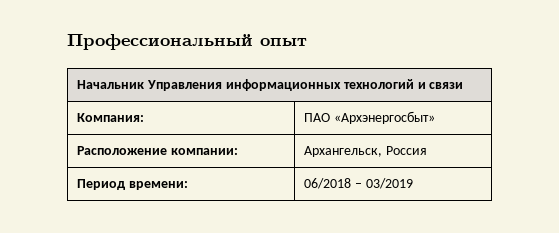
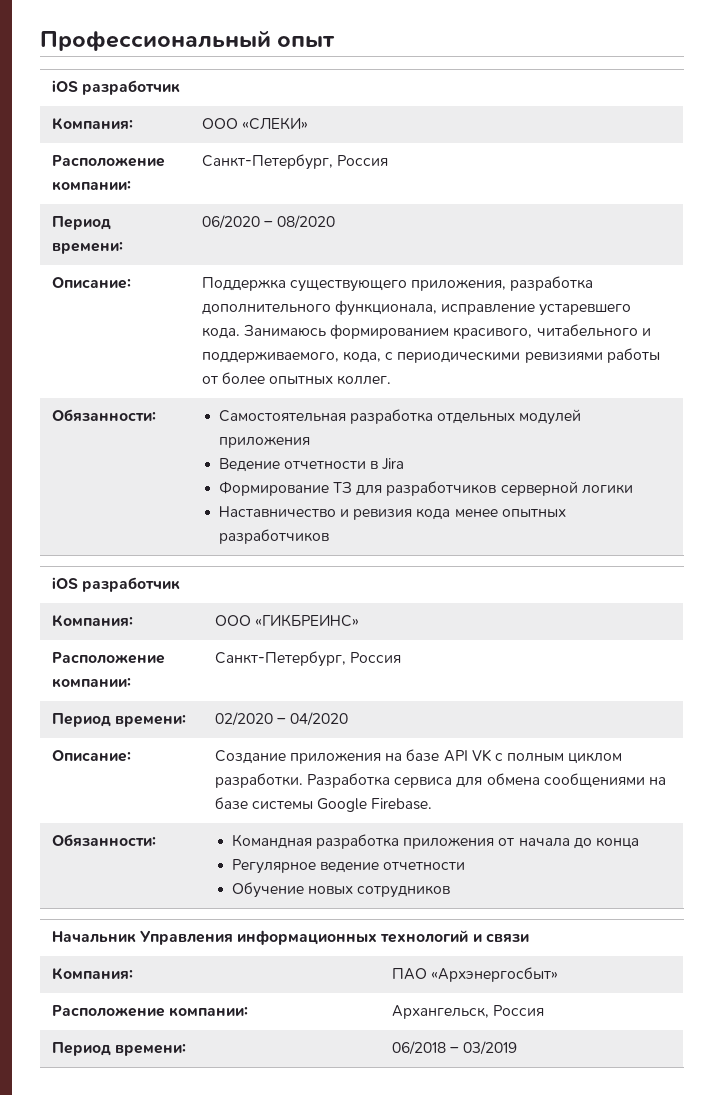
  Профессиональный опыт
+ iOS разработчик
+ Компания: | ООО «СЛЕКИ»
+ Расположение компании: | Санкт-Петербург, Россия
+ Период времени: | 06/2020 – 08/2020
+ Описание: | Поддержка существующего приложения, разработка дополнительного функционала, исправление устаревшего кода. Занимаюсь формированием красивого, читабельного и поддерживаемого, кода, с периодическими ревизиями работы от более опытных коллег.
+ Обязанности: | Самостоятельная разработка отдельных модулей приложения
+ Ведение отчетности в Jira
+ Формирование ТЗ для разработчиков серверной логики
+ Наставничество и ревизия кода менее опытных разработчиков
+ iOS разработчик
+ Компания: | ООО «ГИКБРЕИНС»
+ Расположение компании: | Санкт-Петербург, Россия
+ Период времени: | 02/2020 – 04/2020
+ Описание: | Создание приложения на базе API VK с полным циклом разработки. Разработка сервиса для обмена сообщениями на базе системы Google Firebase.
+ Обязанности: | Командная разработка приложения от начала до конца
+ Регулярное ведение отчетности
+ Обучение новых сотрудников

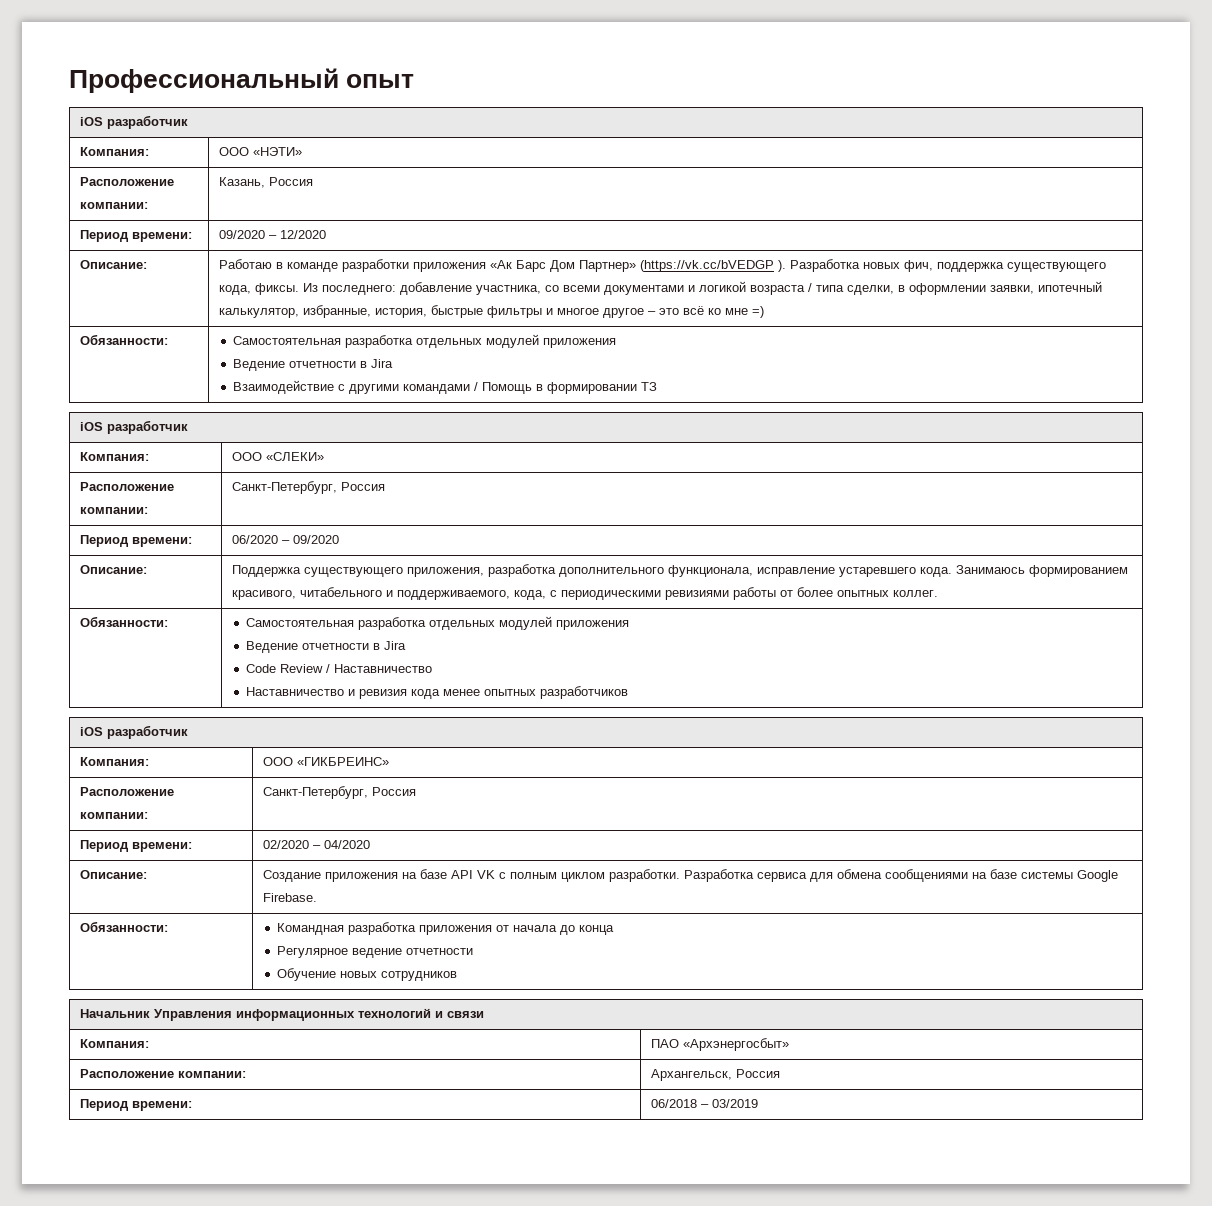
+ Компания: | ООО «НЭТИ»
+ Расположение компании: | Казань, Россия
+ Период времени: | 09/2020 – 12/2020
+ Описание: | Работаю в команде разработки приложения «Ак Барс Дом Партнер» (https://vk.cc/bVEDGP ). Разработка новых фич, поддержка существующего кода, фиксы. Из последнего: добавление участника, со всеми документами и логикой возраста / типа сделки, в оформлении заявки, ипотечный калькулятор, избранные, история, быстрые фильтры и многое другое – это всё ко мне =)
+ Обязанности: | Самостоятельная разработка отдельных модулей приложения
+ Ведение отчетности в Jira
+ Взаимодействие с другими командами / Помощь в формировании ТЗ
+ iOS разработчик
- Период времени: | 06/2020 – 08/2020
+ Период времени: | 06/2020 – 09/2020
  Описание: | Поддержка существующего приложения, разработка дополнительного функционала, исправление устаревшего кода. Занимаюсь формированием красивого, читабельного и поддерживаемого, кода, с периодическими ревизиями работы от более опытных коллег.
  Обязанности: | Самостоятельная разработка отдельных модулей приложения
  Ведение отчетности в Jira
- Формирование ТЗ для разработчиков серверной логики
+ Code Review / Наставничество

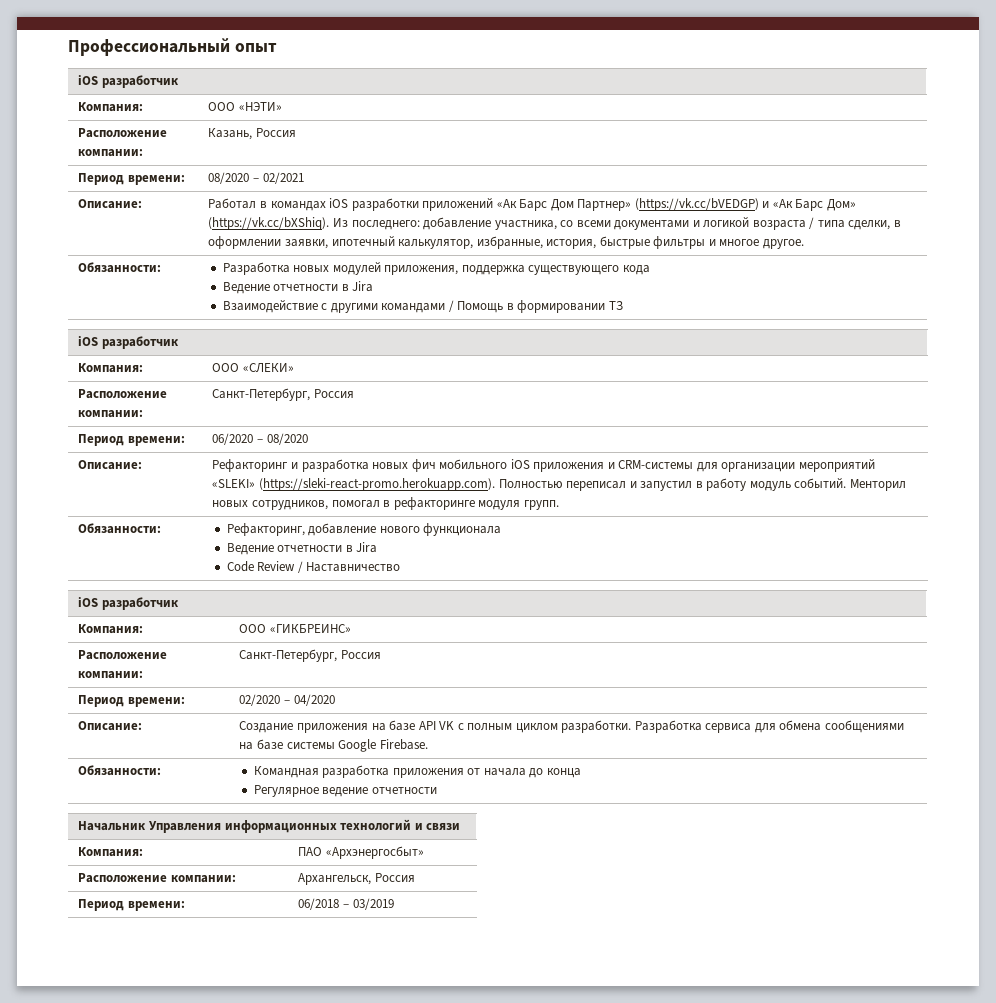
- Период времени: | 09/2020 – 12/2020
- Описание: | Работаю в команде разработки приложения «Ак Барс Дом Партнер» (https://vk.cc/bVEDGP ). Разработка новых фич, поддержка существующего кода, фиксы. Из последнего: добавление участника, со всеми документами и логикой возраста / типа сделки, в оформлении заявки, ипотечный калькулятор, избранные, история, быстрые фильтры и многое другое – это всё ко мне =)
- Обязанности: | Самостоятельная разработка отдельных модулей приложения
+ Период времени: | 08/2020 – 02/2021
+ Описание: | Работал в командах iOS разработки приложений «Ак Барс Дом Партнер» (https://vk.cc/bVEDGP) и «Ак Барс Дом» (https://vk.cc/bXShiq). Из последнего: добавление участника, со всеми документами и логикой возраста / типа сделки, в оформлении заявки, ипотечный калькулятор, избранные, история, быстрые фильтры и многое другое.
+ Обязанности: | Разработка новых модулей приложения, поддержка существующего кода
- Период времени: | 06/2020 – 09/2020
- Описание: | Поддержка существующего приложения, разработка дополнительного функционала, исправление устаревшего кода. Занимаюсь формированием красивого, читабельного и поддерживаемого, кода, с периодическими ревизиями работы от более опытных коллег.
- Обязанности: | Самостоятельная разработка отдельных модулей приложения
+ Период времени: | 06/2020 – 08/2020
+ Описание: | Рефакторинг и разработка новых фич мобильного iOS приложения и CRM-системы для организации мероприятий «SLEKI» (https://sleki-react-promo.herokuapp.com). Полностью переписал и запустил в работу модуль событий. Менторил новых сотрудников, помогал в рефакторинге модуля групп.
+ Обязанности: | Рефакторинг, добавление нового функционала
  Ведение отчетности в Jira
  Code Review / Наставничество
- Наставничество и ревизия кода менее опытных разработчиков
  Обязанности: | Командная разработка приложения от начала до конца
  Регулярное ведение отчетности
- Обучение новых сотрудников

